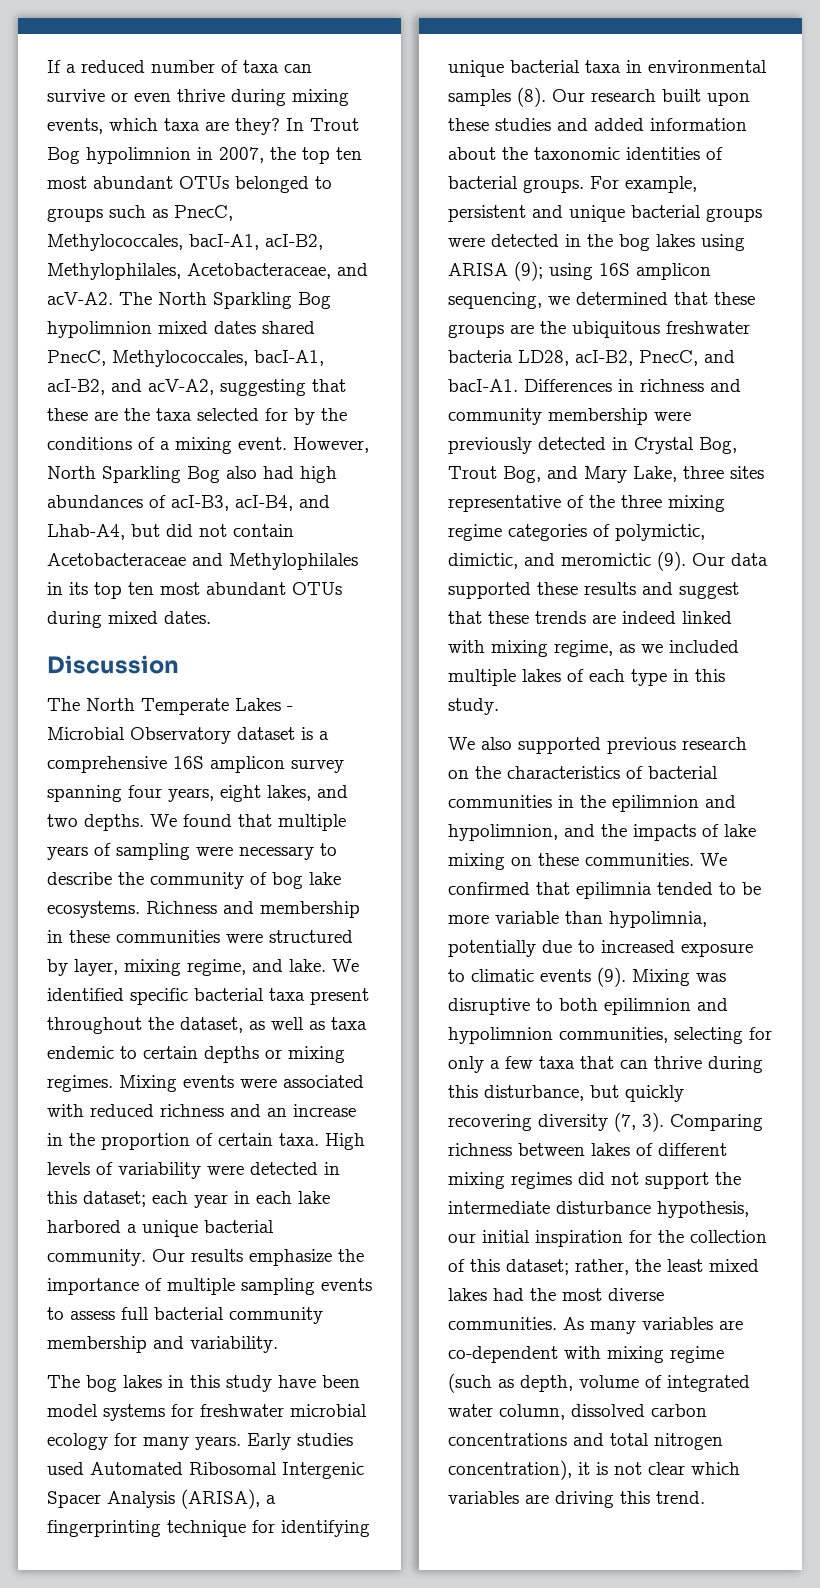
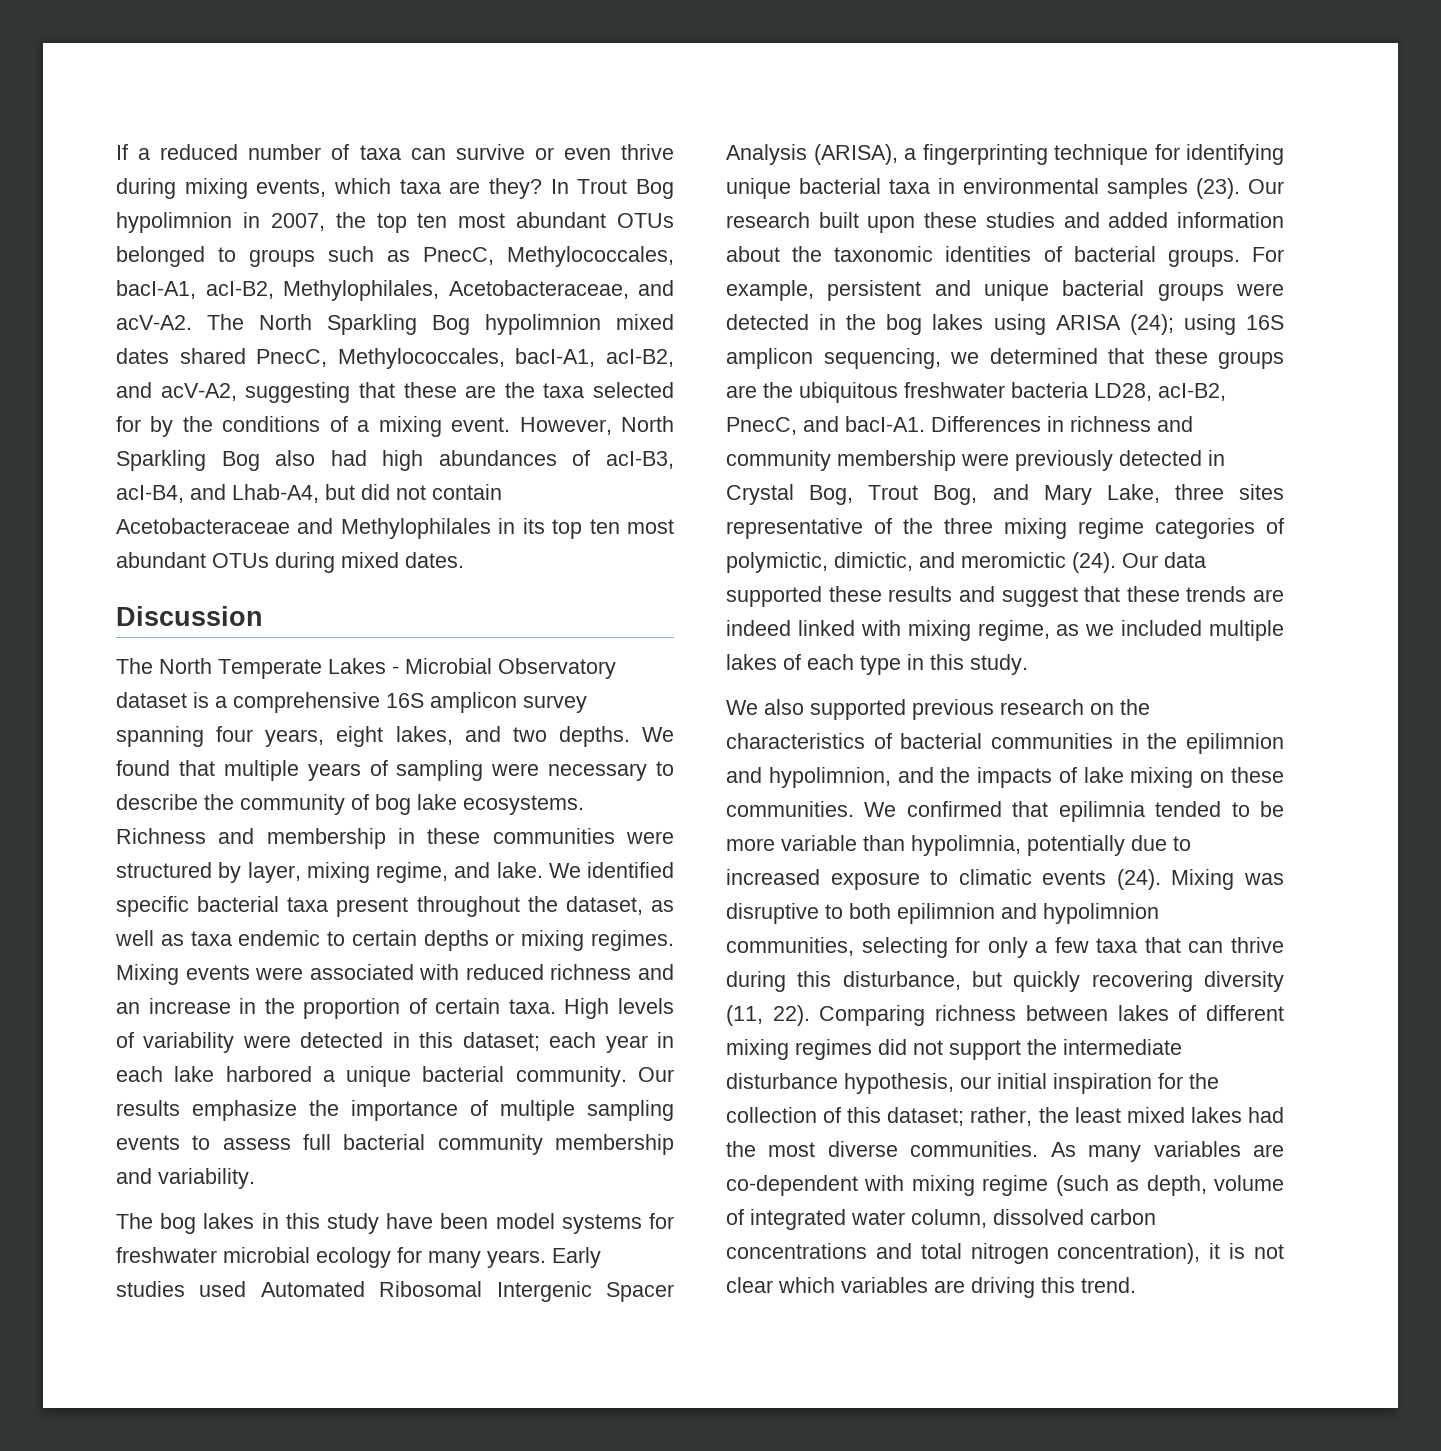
- Early studies used Automated Ribosomal Intergenic Spacer Analysis (ARISA), a fingerprinting technique for identifying unique bacterial taxa in environmental samples (8).
+ Early studies used Automated Ribosomal Intergenic Spacer Analysis (ARISA), a fingerprinting technique for identifying unique bacterial taxa in environmental samples (23).
- For example, persistent and unique bacterial groups were detected in the bog lakes using ARISA (9); using 16S amplicon sequencing, we determined that these groups are the ubiquitous freshwater bacteria LD28, acI-B2, PnecC, and bacI-A1.
+ For example, persistent and unique bacterial groups were detected in the bog lakes using ARISA (24); using 16S amplicon sequencing, we determined that these groups are the ubiquitous freshwater bacteria LD28, acI-B2, PnecC, and bacI-A1.
- Differences in richness and community membership were previously detected in Crystal Bog, Trout Bog, and Mary Lake, three sites representative of the three mixing regime categories of polymictic, dimictic, and meromictic (9).
+ Differences in richness and community membership were previously detected in Crystal Bog, Trout Bog, and Mary Lake, three sites representative of the three mixing regime categories of polymictic, dimictic, and meromictic (24).
- We confirmed that epilimnia tended to be more variable than hypolimnia, potentially due to increased exposure to climatic events (9).
+ We confirmed that epilimnia tended to be more variable than hypolimnia, potentially due to increased exposure to climatic events (24).
- Mixing was disruptive to both epilimnion and hypolimnion communities, selecting for only a few taxa that can thrive during this disturbance, but quickly recovering diversity (7, 3).
+ Mixing was disruptive to both epilimnion and hypolimnion communities, selecting for only a few taxa that can thrive during this disturbance, but quickly recovering diversity (11, 22).

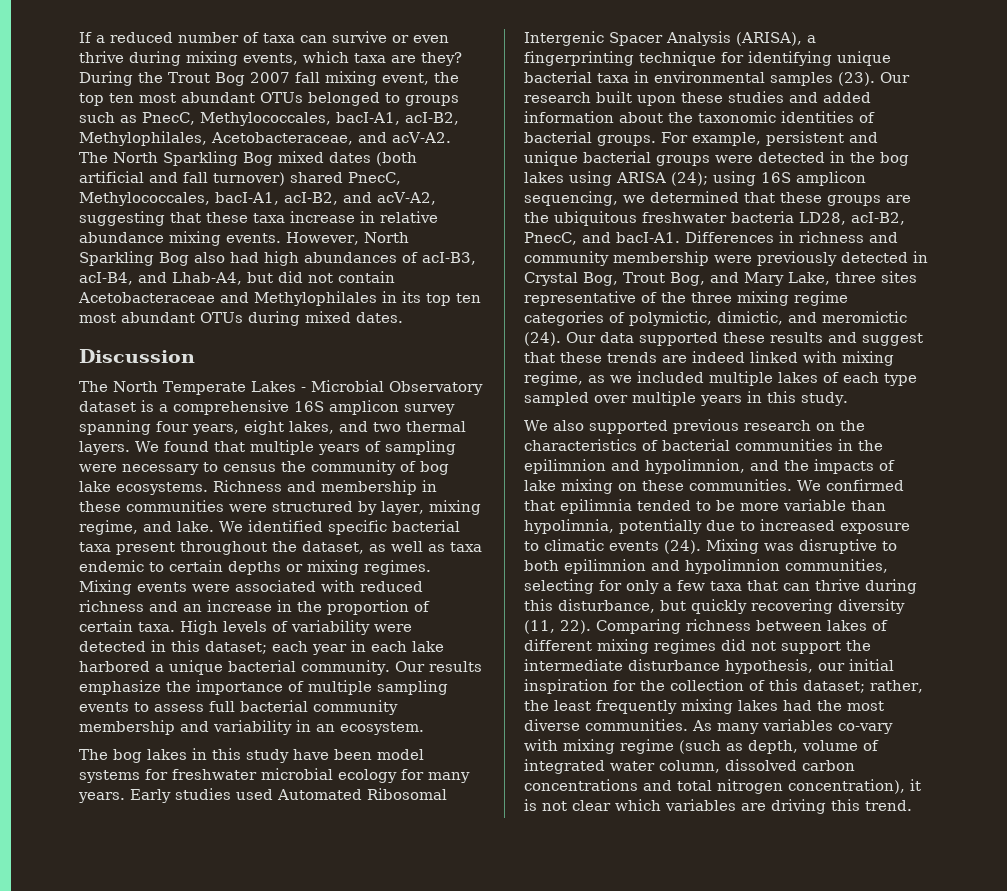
- In Trout Bog hypolimnion in 2007, the top ten most abundant OTUs belonged to groups such as PnecC, Methylococcales, bacI-A1, acI-B2, Methylophilales, Acetobacteraceae, and acV-A2.
+ During the Trout Bog 2007 fall mixing event, the top ten most abundant OTUs belonged to groups such as PnecC, Methylococcales, bacI-A1, acI-B2, Methylophilales, Acetobacteraceae, and acV-A2.
- The North Sparkling Bog hypolimnion mixed dates shared PnecC, Methylococcales, bacI-A1, acI-B2, and acV-A2, suggesting that these are the taxa selected for by the conditions of a mixing event.
+ The North Sparkling Bog mixed dates (both artificial and fall turnover) shared PnecC, Methylococcales, bacI-A1, acI-B2, and acV-A2, suggesting that these taxa increase in relative abundance mixing events.
- The North Temperate Lakes - Microbial Observatory dataset is a comprehensive 16S amplicon survey spanning four years, eight lakes, and two depths.
+ The North Temperate Lakes - Microbial Observatory dataset is a comprehensive 16S amplicon survey spanning four years, eight lakes, and two thermal layers.
- We found that multiple years of sampling were necessary to describe the community of bog lake ecosystems.
+ We found that multiple years of sampling were necessary to census the community of bog lake ecosystems.
- Our results emphasize the importance of multiple sampling events to assess full bacterial community membership and variability.
+ Our results emphasize the importance of multiple sampling events to assess full bacterial community membership and variability in an ecosystem.
- Our data supported these results and suggest that these trends are indeed linked with mixing regime, as we included multiple lakes of each type in this study.
+ Our data supported these results and suggest that these trends are indeed linked with mixing regime, as we included multiple lakes of each type sampled over multiple years in this study.
- Comparing richness between lakes of different mixing regimes did not support the intermediate disturbance hypothesis, our initial inspiration for the collection of this dataset; rather, the least mixed lakes had the most diverse communities.
+ Comparing richness between lakes of different mixing regimes did not support the intermediate disturbance hypothesis, our initial inspiration for the collection of this dataset; rather, the least frequently mixing lakes had the most diverse communities.
- As many variables are co-dependent with mixing regime (such as depth, volume of integrated water column, dissolved carbon concentrations and total nitrogen concentration), it is not clear which variables are driving this trend.
+ As many variables co-vary with mixing regime (such as depth, volume of integrated water column, dissolved carbon concentrations and total nitrogen concentration), it is not clear which variables are driving this trend.

